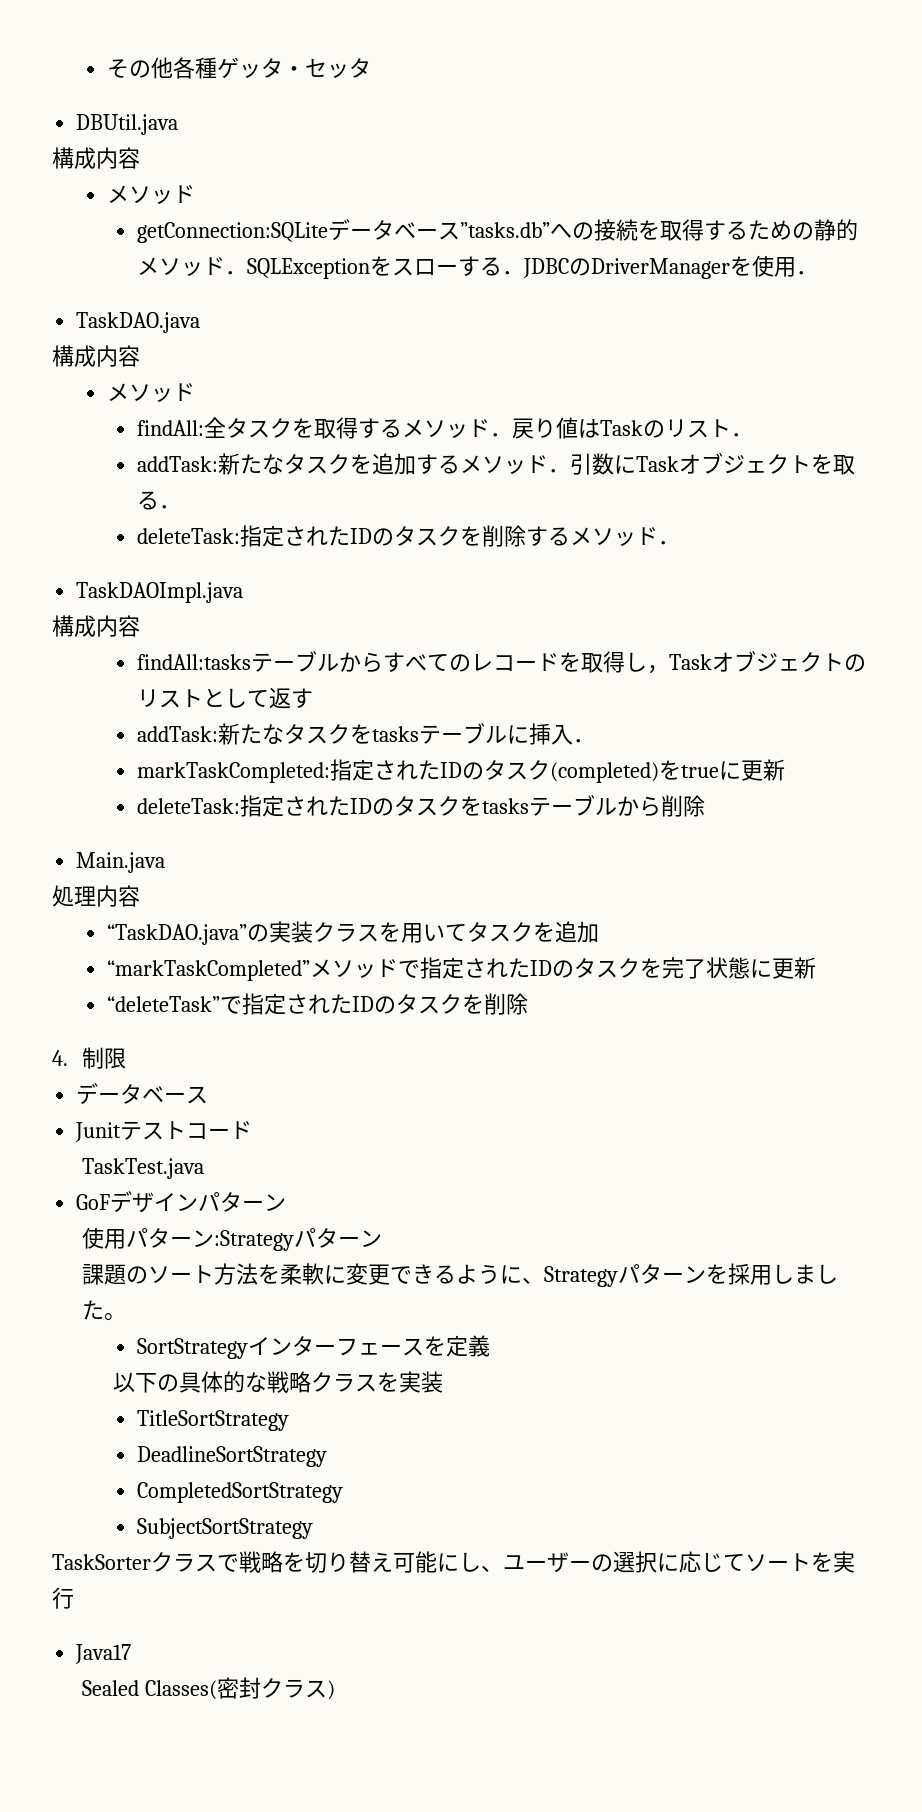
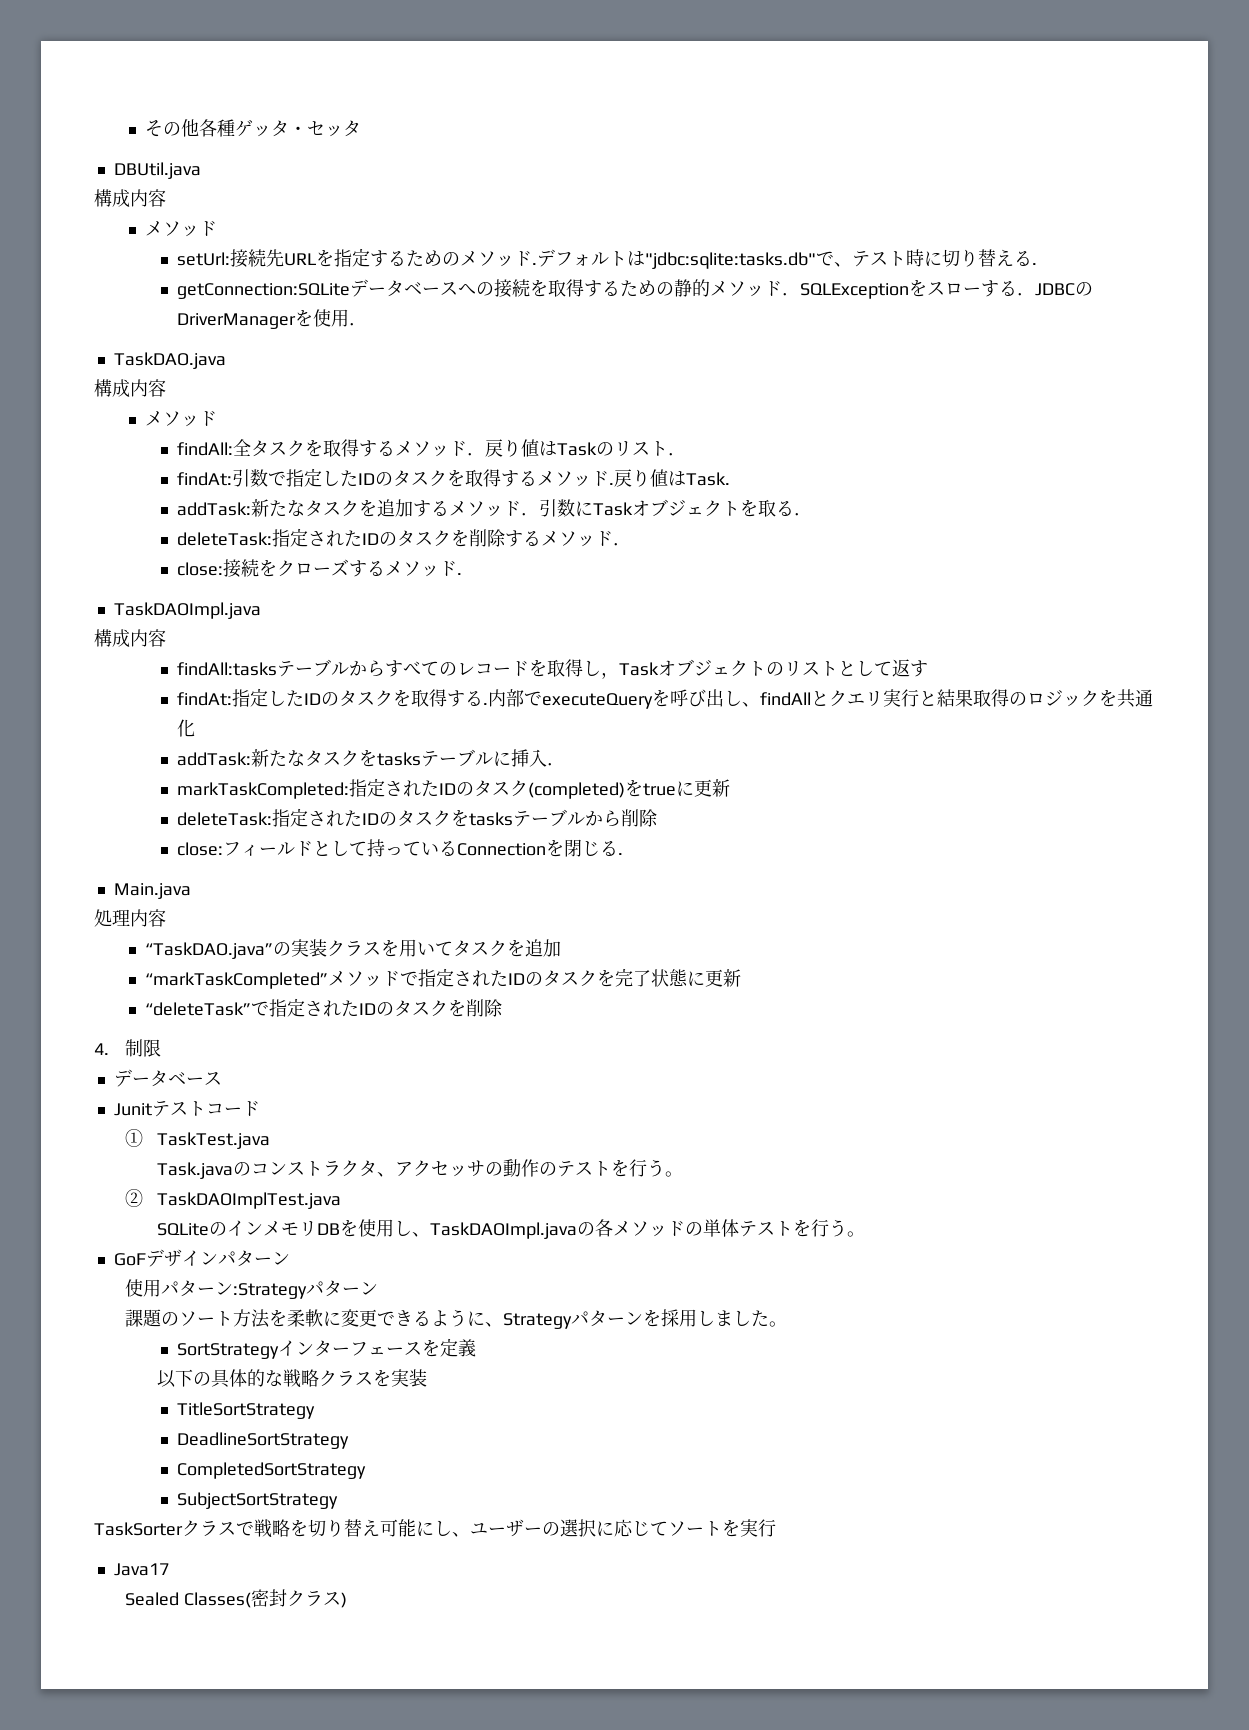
+ setUrl:接続先URLを指定するためのメソッド.デフォルトは"jdbc:sqlite:tasks.db"で、テスト時に切り替える.
- getConnection:SQLiteデータベース”tasks.db”への接続を取得するための静的メソッド．SQLExceptionをスローする．JDBCのDriverManagerを使用．
+ getConnection:SQLiteデータベースへの接続を取得するための静的メソッド．SQLExceptionをスローする．JDBCのDriverManagerを使用．
+ findAt:引数で指定したIDのタスクを取得するメソッド.戻り値はTask.
+ close:接続をクローズするメソッド.
+ findAt:指定したIDのタスクを取得する.内部でexecuteQueryを呼び出し、findAllとクエリ実行と結果取得のロジックを共通化
+ close:フィールドとして持っているConnectionを閉じる.
- TaskTest.java
+ ① TaskTest.java
+ Task.javaのコンストラクタ、アクセッサの動作のテストを行う。
+ ② TaskDAOImplTest.java
+ SQLiteのインメモリDBを使用し、TaskDAOImpl.javaの各メソッドの単体テストを行う。

